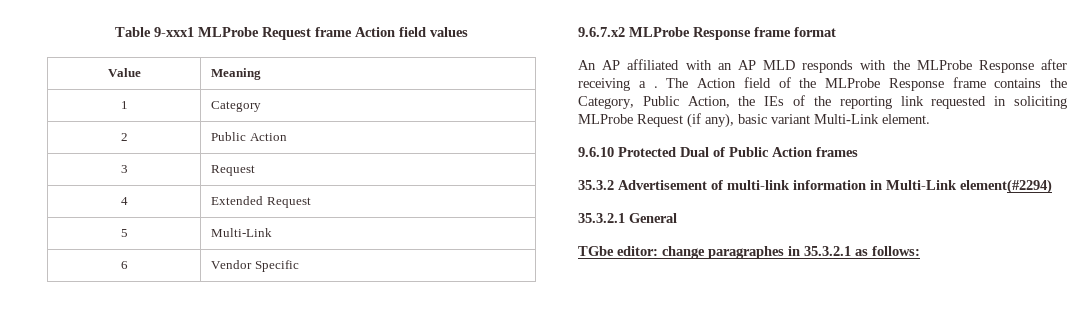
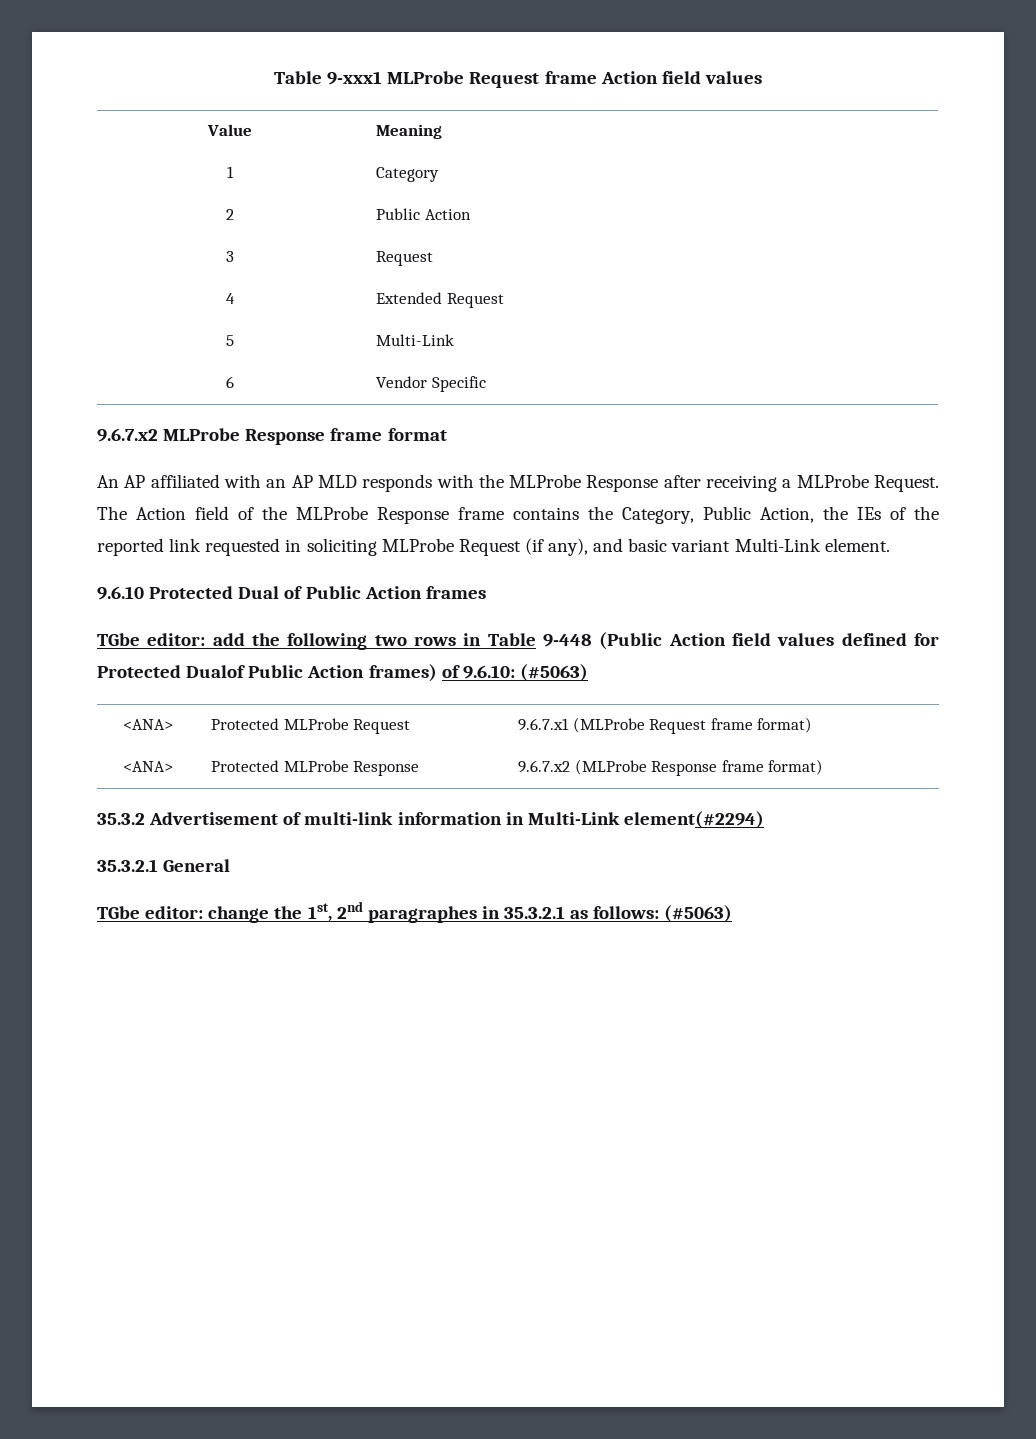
- An AP affiliated with an AP MLD responds with the MLProbe Response after receiving a .
+ An AP affiliated with an AP MLD responds with the MLProbe Response after receiving a MLProbe Request.
- The Action field of the MLProbe Response frame contains the Category, Public Action, the IEs of the reporting link requested in soliciting MLProbe Request (if any), basic variant Multi-Link element.
+ The Action field of the MLProbe Response frame contains the Category, Public Action, the IEs of the reported link requested in soliciting MLProbe Request (if any), and basic variant Multi-Link element.
+ TGbe editor: add the following two rows in Table 9-448 (Public Action field values defined for Protected Dualof Public Action frames) of 9.6.10: (#5063)
+ <ANA> | Protected MLProbe Request | 9.6.7.x1 (MLProbe Request frame format)
+ <ANA> | Protected MLProbe Response | 9.6.7.x2 (MLProbe Response frame format)
- TGbe editor: change paragraphes in 35.3.2.1 as follows:
+ TGbe editor: change the 1st, 2nd paragraphes in 35.3.2.1 as follows: (#5063)

